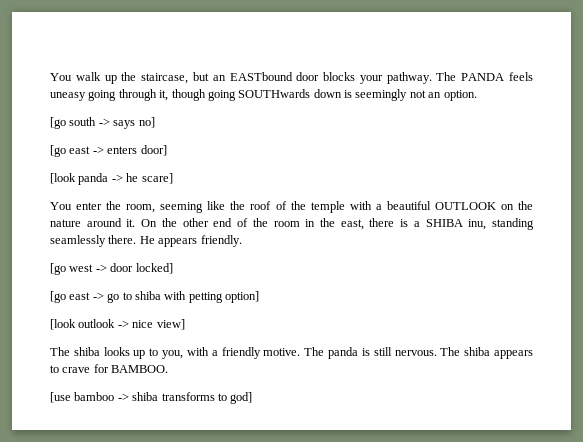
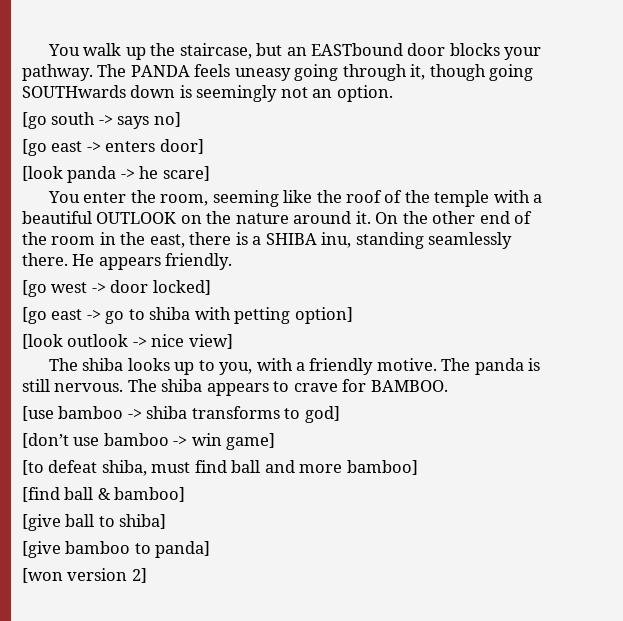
+ [don’t use bamboo -> win game]
+ [to defeat shiba, must find ball and more bamboo]
+ [find ball & bamboo]
+ [give ball to shiba]
+ [give bamboo to panda]
+ [won version 2]

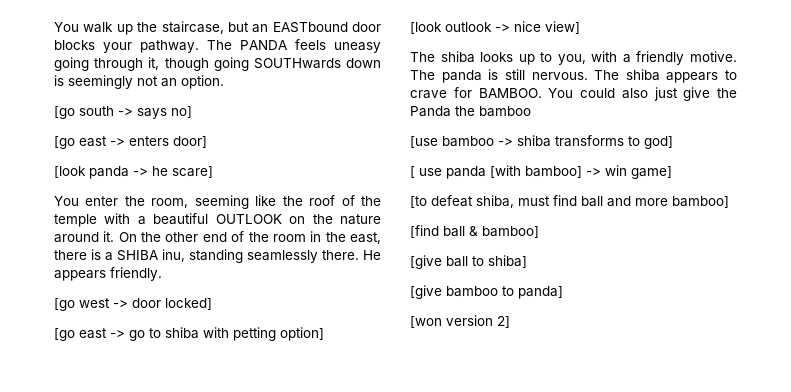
+ You could also just give the Panda the bamboo
- [don’t use bamboo -> win game]
+ [ use panda [with bamboo] -> win game]

